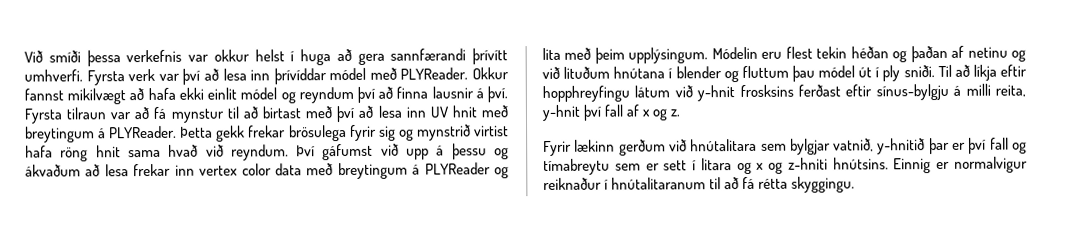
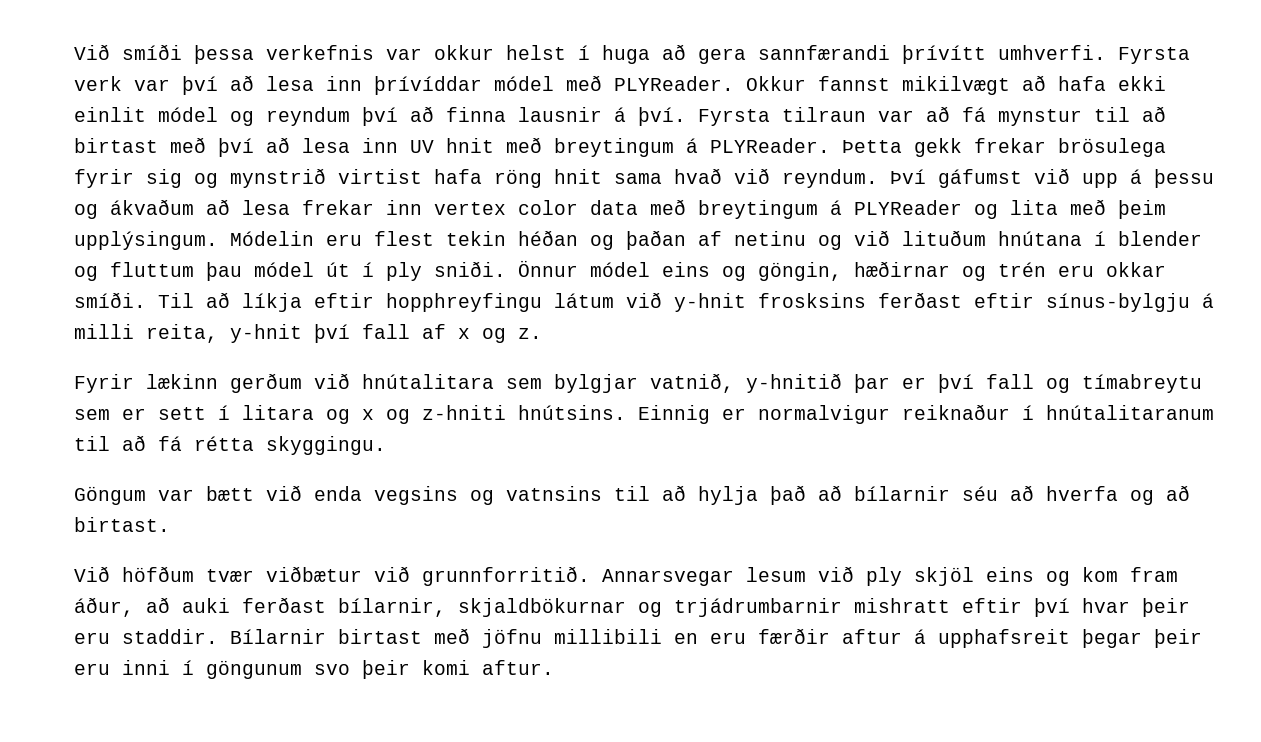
+ Önnur módel eins og göngin, hæðirnar og trén eru okkar smíði.
+ Göngum var bætt við enda vegsins og vatnsins til að hylja það að bílarnir séu að hverfa og að birtast.
+ Við höfðum tvær viðbætur við grunnforritið. Annarsvegar lesum við ply skjöl eins og kom fram áður, að auki ferðast bílarnir, skjaldbökurnar og trjádrumbarnir mishratt eftir því hvar þeir eru staddir. Bílarnir birtast með jöfnu millibili en eru færðir aftur á upphafsreit þegar þeir eru inni í göngunum svo þeir komi aftur.

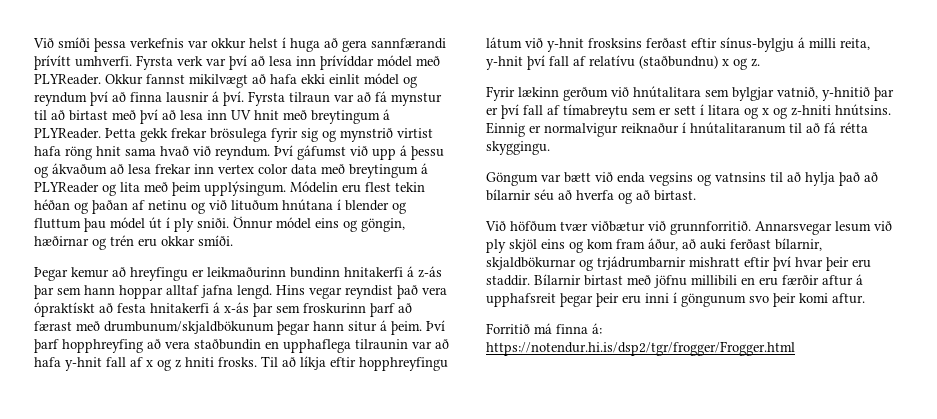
- Önnur módel eins og göngin, hæðirnar og trén eru okkar smíði. Til að líkja eftir hopphreyfingu látum við y-hnit frosksins ferðast eftir sínus-bylgju á milli reita, y-hnit því fall af x og z.
+ Önnur módel eins og göngin, hæðirnar og trén eru okkar smíði.
+ Þegar kemur að hreyfingu er leikmaðurinn bundinn hnitakerfi á z-ás þar sem hann hoppar alltaf jafna lengd. Hins vegar reyndist það vera ópraktískt að festa hnitakerfi á x-ás þar sem froskurinn þarf að færast með drumbunum/skjaldbökunum þegar hann situr á þeim. Því þarf hopphreyfing að vera staðbundin en upphaflega tilraunin var að hafa y-hnit fall af x og z hniti frosks. Til að líkja eftir hopphreyfingu látum við y-hnit frosksins ferðast eftir sínus-bylgju á milli reita, y-hnit því fall af relatívu (staðbundnu) x og z.
- Fyrir lækinn gerðum við hnútalitara sem bylgjar vatnið, y-hnitið þar er því fall og tímabreytu sem er sett í litara og x og z-hniti hnútsins.
+ Fyrir lækinn gerðum við hnútalitara sem bylgjar vatnið, y-hnitið þar er því fall af tímabreytu sem er sett í litara og x og z-hniti hnútsins.
+ Forritið má finna á: https://notendur.hi.is/dsp2/tgr/frogger/Frogger.html

